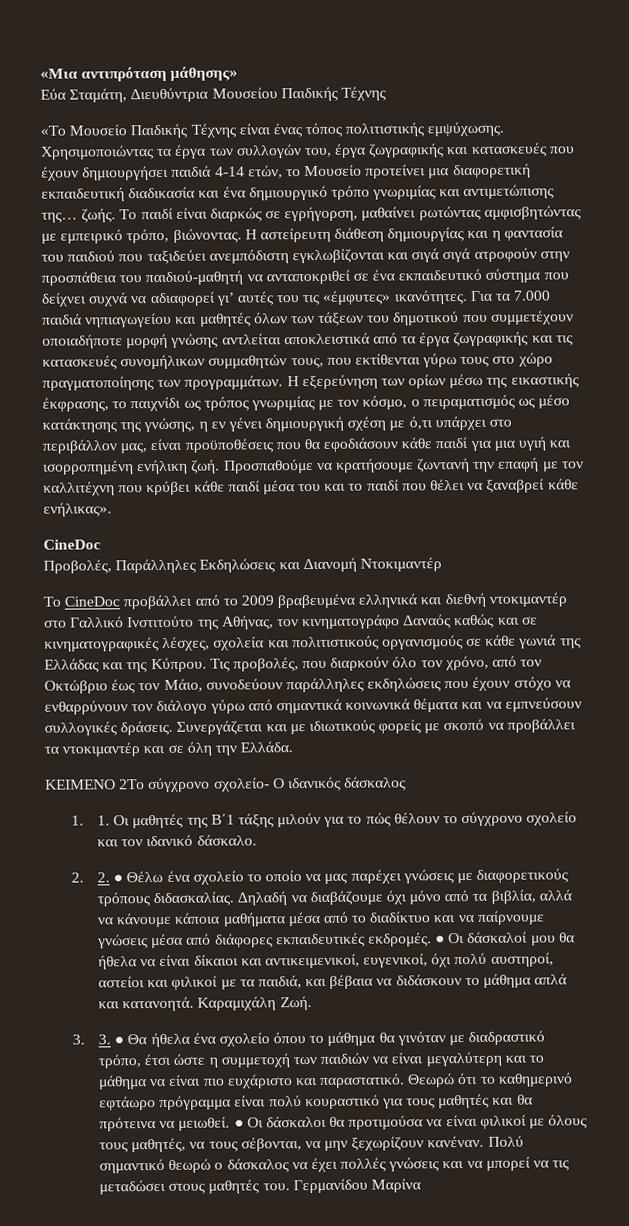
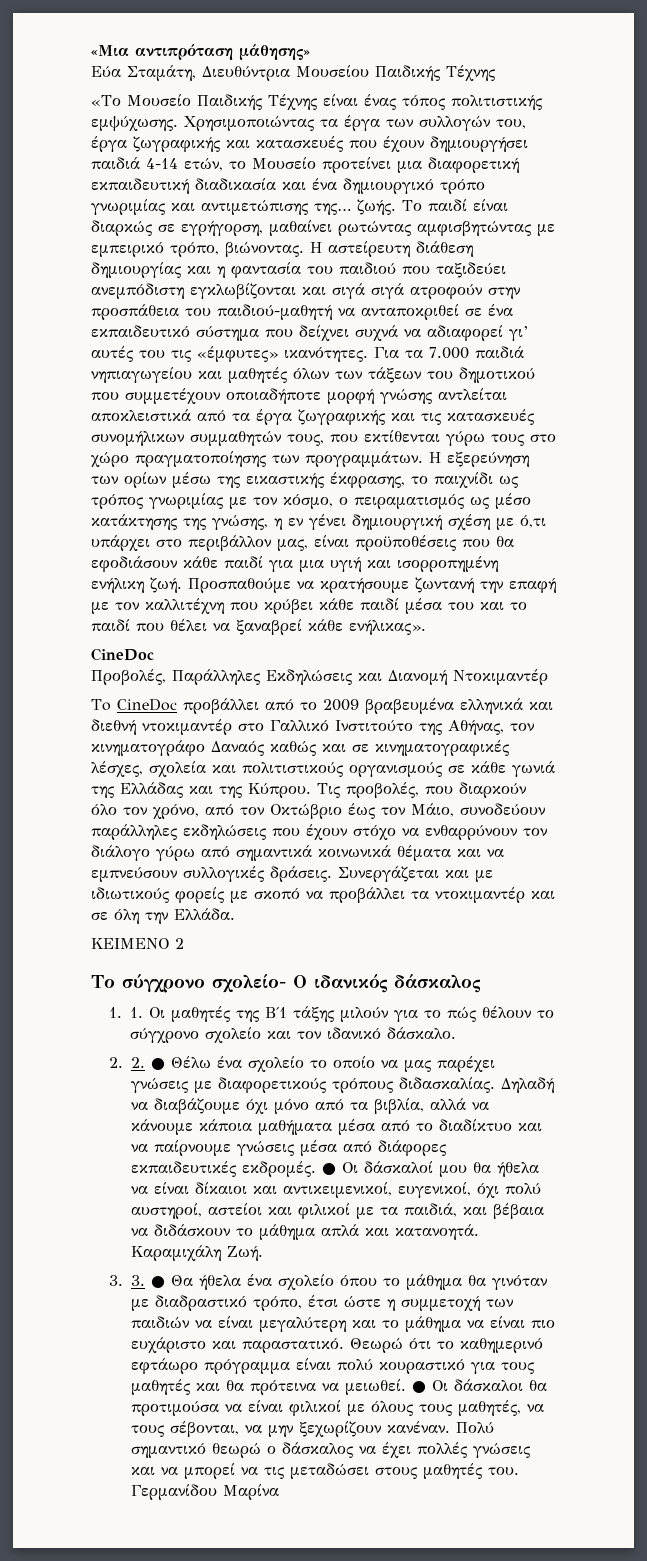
- ΚΕΙΜΕΝΟ 2Το σύγχρονο σχολείο- Ο ιδανικός δάσκαλος
+ ΚΕΙΜΕΝΟ 2
+ Το σύγχρονο σχολείο- Ο ιδανικός δάσκαλος

